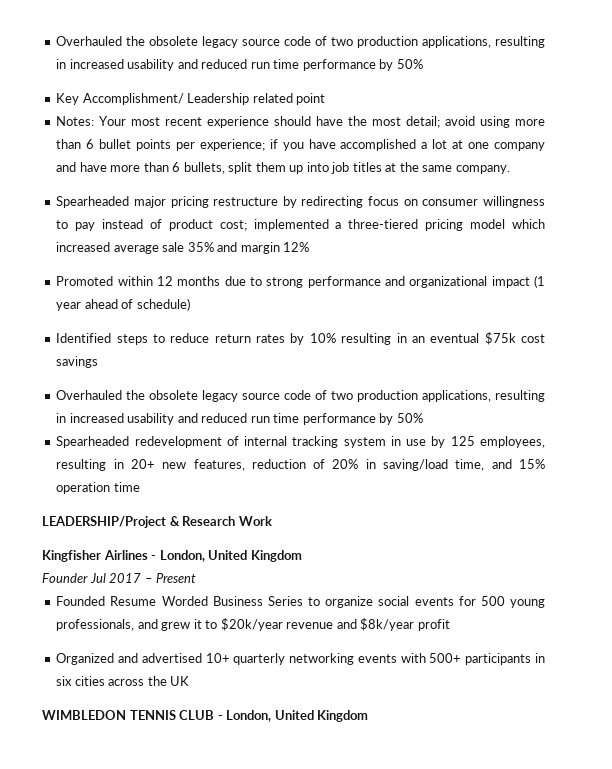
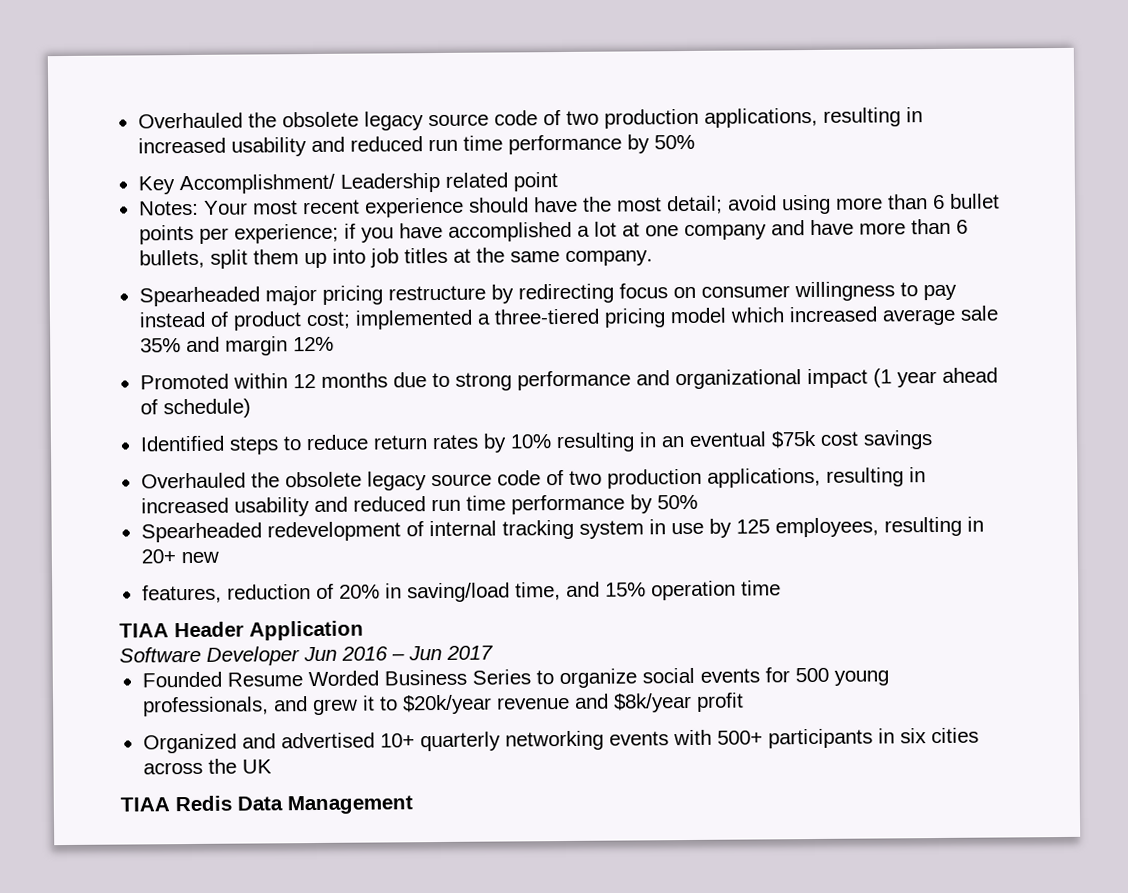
- Spearheaded redevelopment of internal tracking system in use by 125 employees, resulting in 20+ new features, reduction of 20% in saving/load time, and 15% operation time
+ Spearheaded redevelopment of internal tracking system in use by 125 employees, resulting in 20+ new
+ features, reduction of 20% in saving/load time, and 15% operation time
- LEADERSHIP/Project & Research Work
- Kingfisher Airlines - London, United Kingdom
- Founder Jul 2017 – Present
+ TIAA Header Application
+ Software Developer Jun 2016 – Jun 2017
- WIMBLEDON TENNIS CLUB - London, United Kingdom
+ TIAA Redis Data Management

